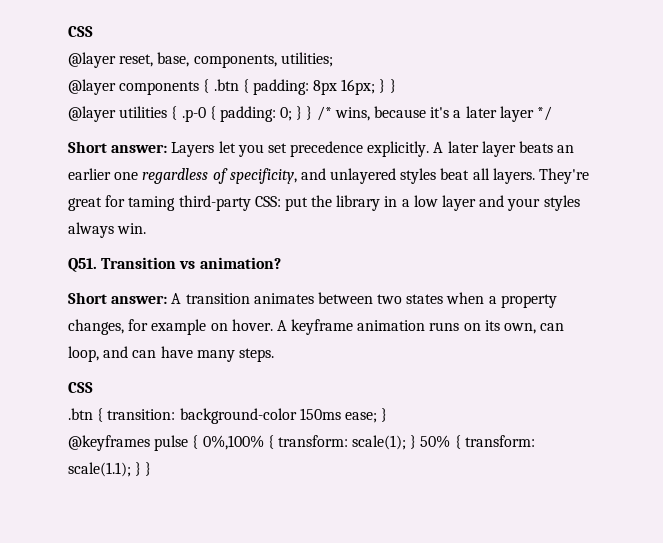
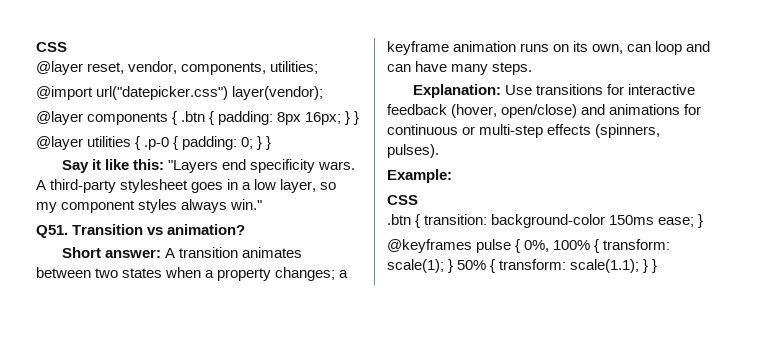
- @layer reset, base, components, utilities;
+ @layer reset, vendor, components, utilities;
+ @import url("datepicker.css") layer(vendor);
- @layer utilities { .p-0 { padding: 0; } } /* wins, because it's a later layer */
- Short answer: Layers let you set precedence explicitly. A later layer beats an earlier one regardless of specificity, and unlayered styles beat all layers. They're great for taming third-party CSS: put the library in a low layer and your styles always win.
+ @layer utilities { .p-0 { padding: 0; } }
+ Say it like this: "Layers end specificity wars. A third-party stylesheet goes in a low layer, so my component styles always win."
- Short answer: A transition animates between two states when a property changes, for example on hover. A keyframe animation runs on its own, can loop, and can have many steps.
+ Short answer: A transition animates between two states when a property changes; a keyframe animation runs on its own, can loop and can have many steps.
+ Explanation: Use transitions for interactive feedback (hover, open/close) and animations for continuous or multi-step effects (spinners, pulses).
+ Example:
- @keyframes pulse { 0%,100% { transform: scale(1); } 50% { transform: scale(1.1); } }
+ @keyframes pulse { 0%, 100% { transform: scale(1); } 50% { transform: scale(1.1); } }

